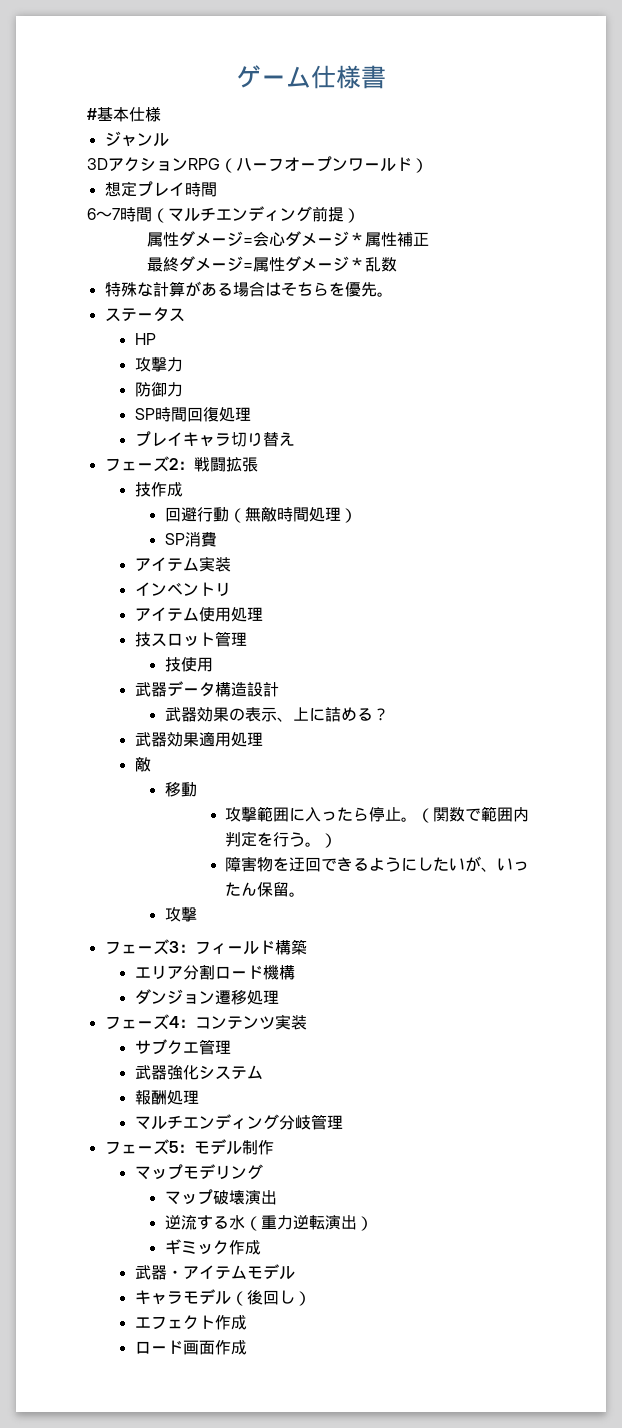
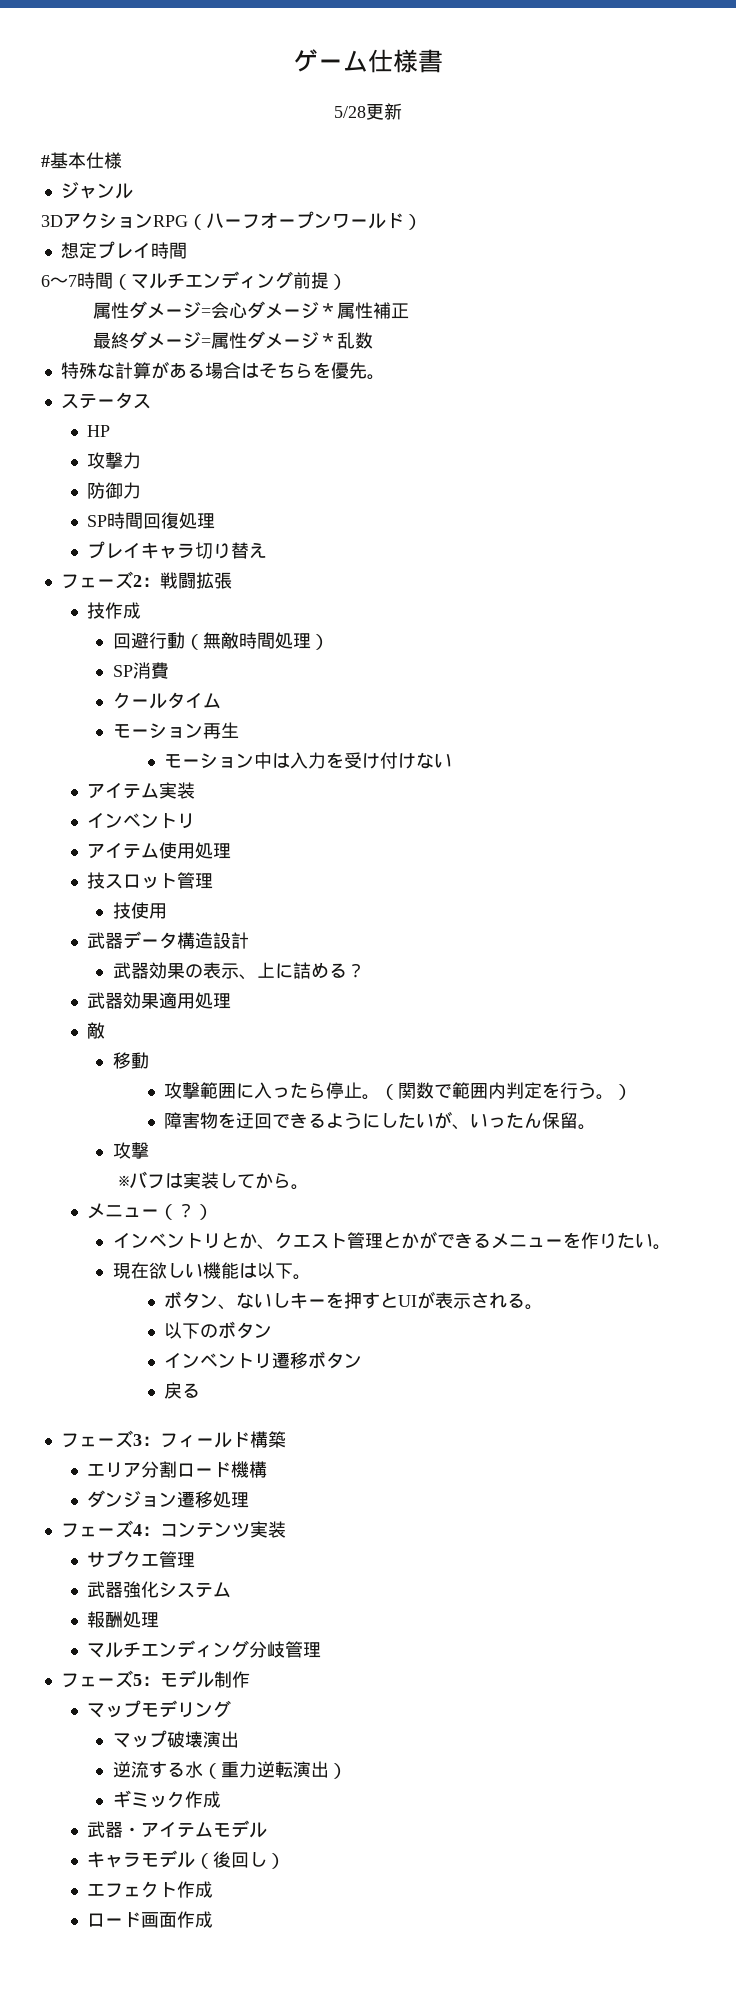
+ 5/28更新
+ クールタイム
+ モーション再生
+ モーション中は入力を受け付けない
+ ※バフは実装してから。
+ メニュー（？）
+ インベントリとか、クエスト管理とかができるメニューを作りたい。
+ 現在欲しい機能は以下。
+ ボタン、ないしキーを押すとUIが表示される。
+ 以下のボタン
+ インベントリ遷移ボタン
+ 戻る

